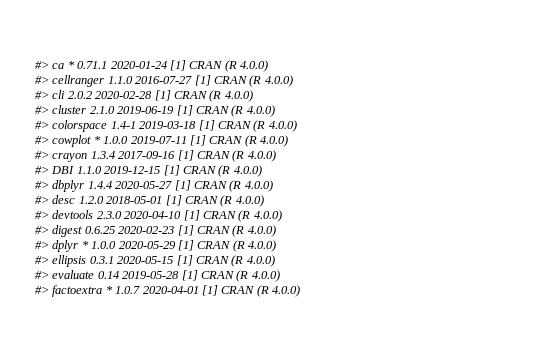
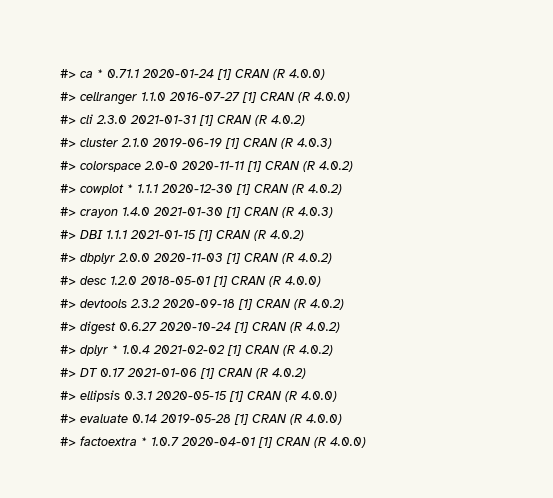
- #> cli 2.0.2 2020-02-28 [1] CRAN (R 4.0.0)
+ #> cli 2.3.0 2021-01-31 [1] CRAN (R 4.0.2)
- #> cluster 2.1.0 2019-06-19 [1] CRAN (R 4.0.0)
+ #> cluster 2.1.0 2019-06-19 [1] CRAN (R 4.0.3)
- #> colorspace 1.4-1 2019-03-18 [1] CRAN (R 4.0.0)
+ #> colorspace 2.0-0 2020-11-11 [1] CRAN (R 4.0.2)
- #> cowplot * 1.0.0 2019-07-11 [1] CRAN (R 4.0.0)
+ #> cowplot * 1.1.1 2020-12-30 [1] CRAN (R 4.0.2)
- #> crayon 1.3.4 2017-09-16 [1] CRAN (R 4.0.0)
+ #> crayon 1.4.0 2021-01-30 [1] CRAN (R 4.0.3)
- #> DBI 1.1.0 2019-12-15 [1] CRAN (R 4.0.0)
+ #> DBI 1.1.1 2021-01-15 [1] CRAN (R 4.0.2)
- #> dbplyr 1.4.4 2020-05-27 [1] CRAN (R 4.0.0)
+ #> dbplyr 2.0.0 2020-11-03 [1] CRAN (R 4.0.2)
- #> devtools 2.3.0 2020-04-10 [1] CRAN (R 4.0.0)
+ #> devtools 2.3.2 2020-09-18 [1] CRAN (R 4.0.2)
- #> digest 0.6.25 2020-02-23 [1] CRAN (R 4.0.0)
+ #> digest 0.6.27 2020-10-24 [1] CRAN (R 4.0.2)
- #> dplyr * 1.0.0 2020-05-29 [1] CRAN (R 4.0.0)
+ #> dplyr * 1.0.4 2021-02-02 [1] CRAN (R 4.0.2)
+ #> DT 0.17 2021-01-06 [1] CRAN (R 4.0.2)

